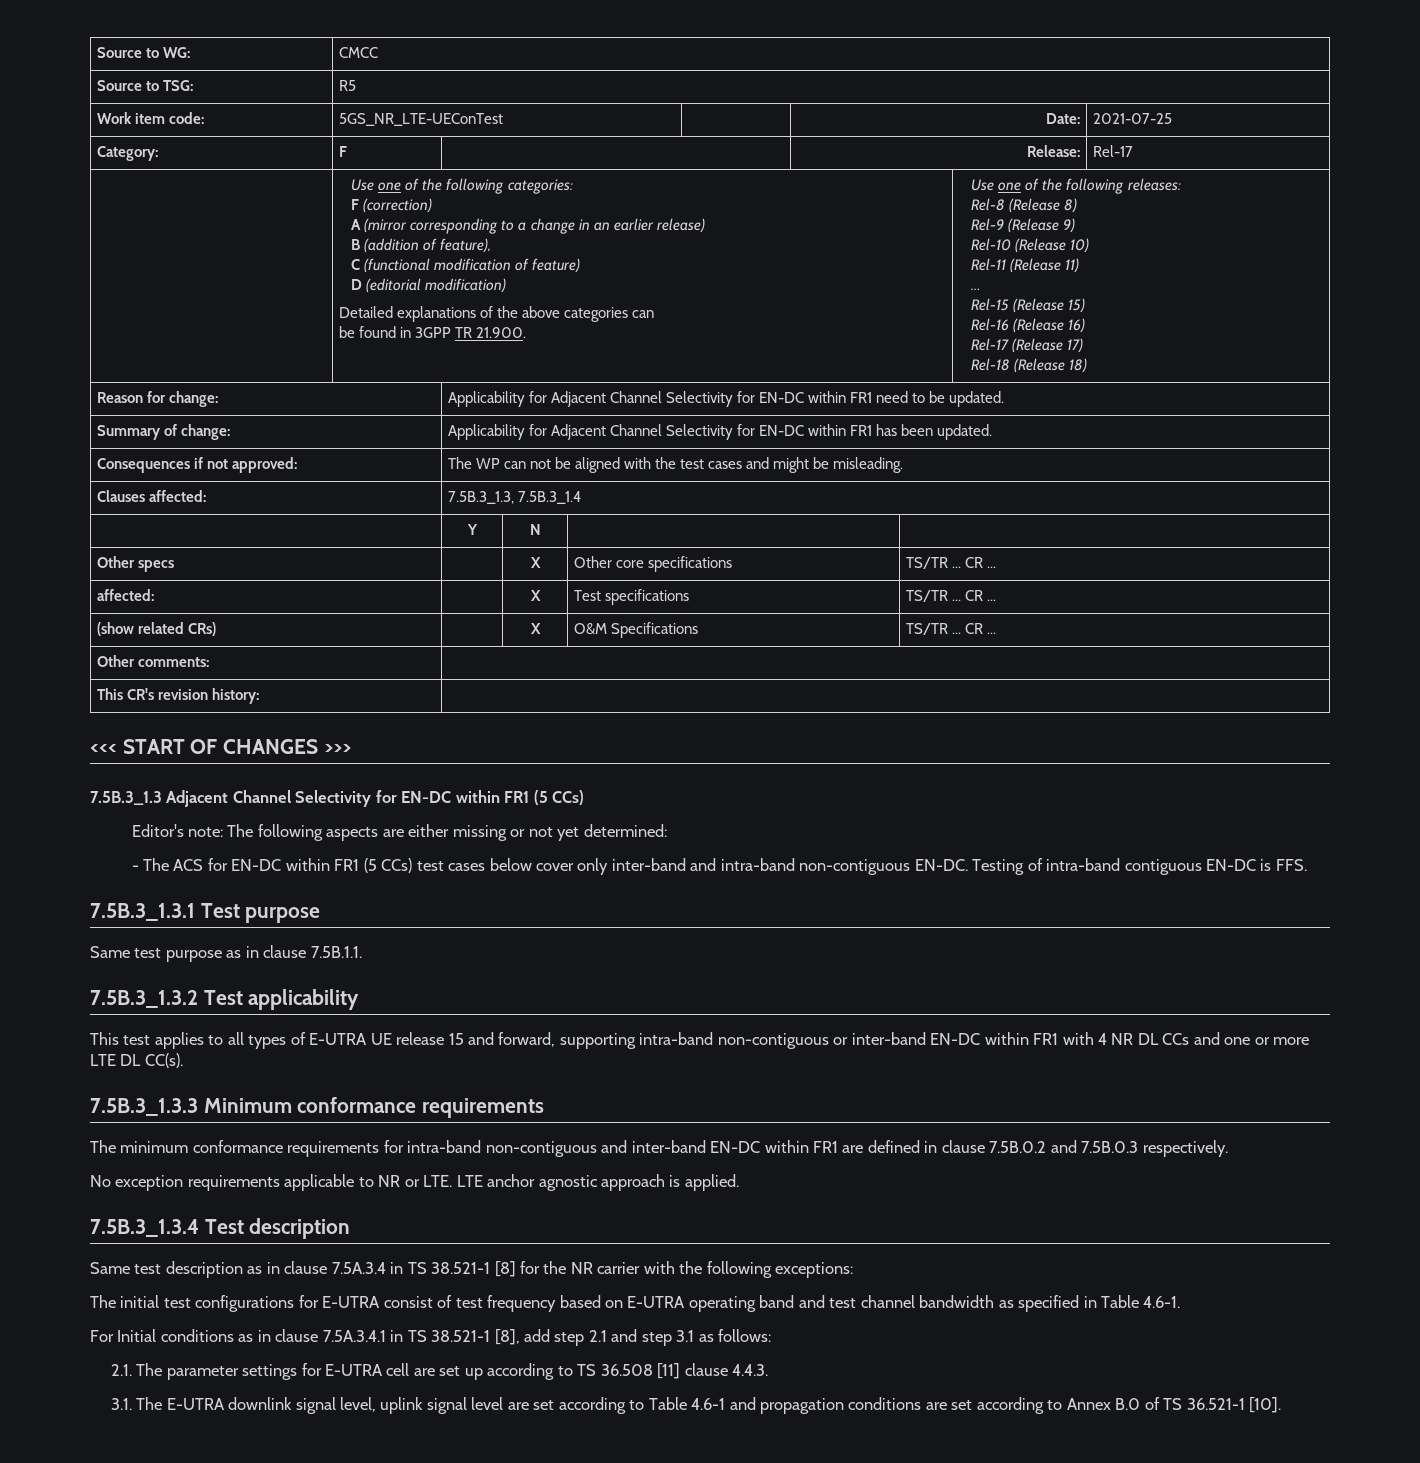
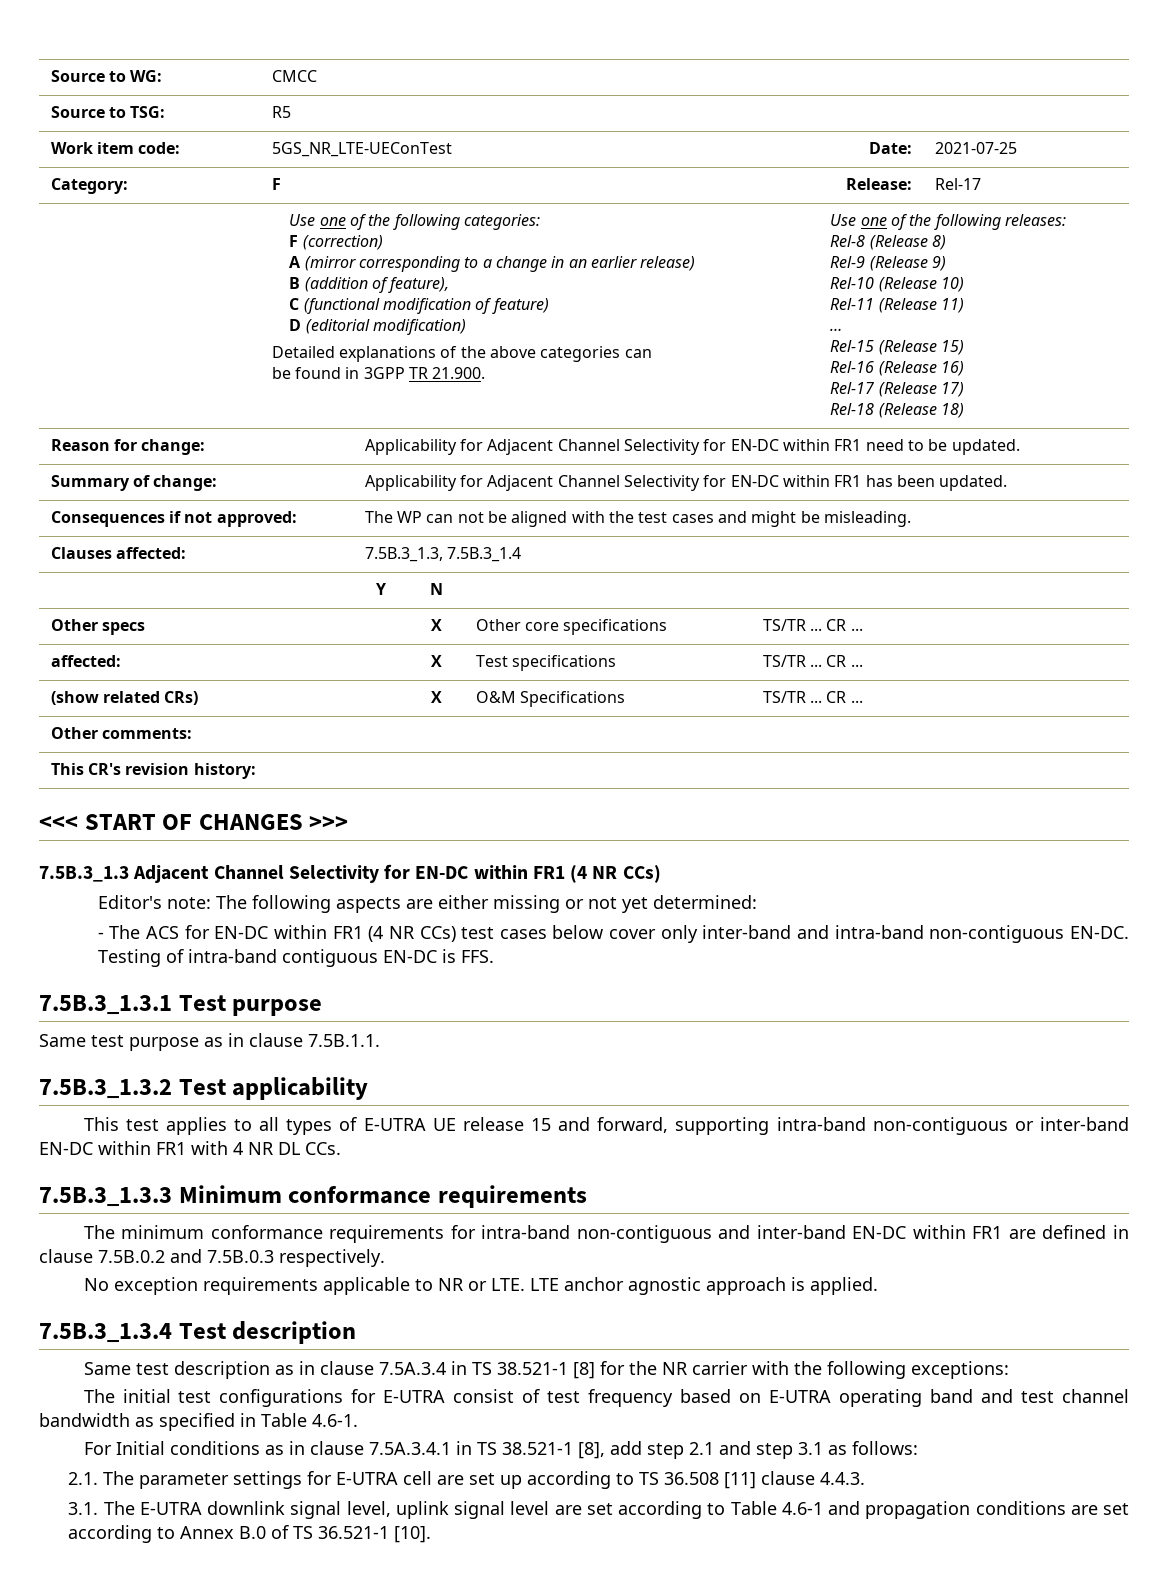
- 7.5B.3_1.3 Adjacent Channel Selectivity for EN-DC within FR1 (5 CCs)
+ 7.5B.3_1.3 Adjacent Channel Selectivity for EN-DC within FR1 (4 NR CCs)
- - The ACS for EN-DC within FR1 (5 CCs) test cases below cover only inter-band and intra-band non-contiguous EN-DC.
+ - The ACS for EN-DC within FR1 (4 NR CCs) test cases below cover only inter-band and intra-band non-contiguous EN-DC.
- This test applies to all types of E-UTRA UE release 15 and forward, supporting intra-band non-contiguous or inter-band EN-DC within FR1 with 4 NR DL CCs and one or more LTE DL CC(s).
+ This test applies to all types of E-UTRA UE release 15 and forward, supporting intra-band non-contiguous or inter-band EN-DC within FR1 with 4 NR DL CCs.

